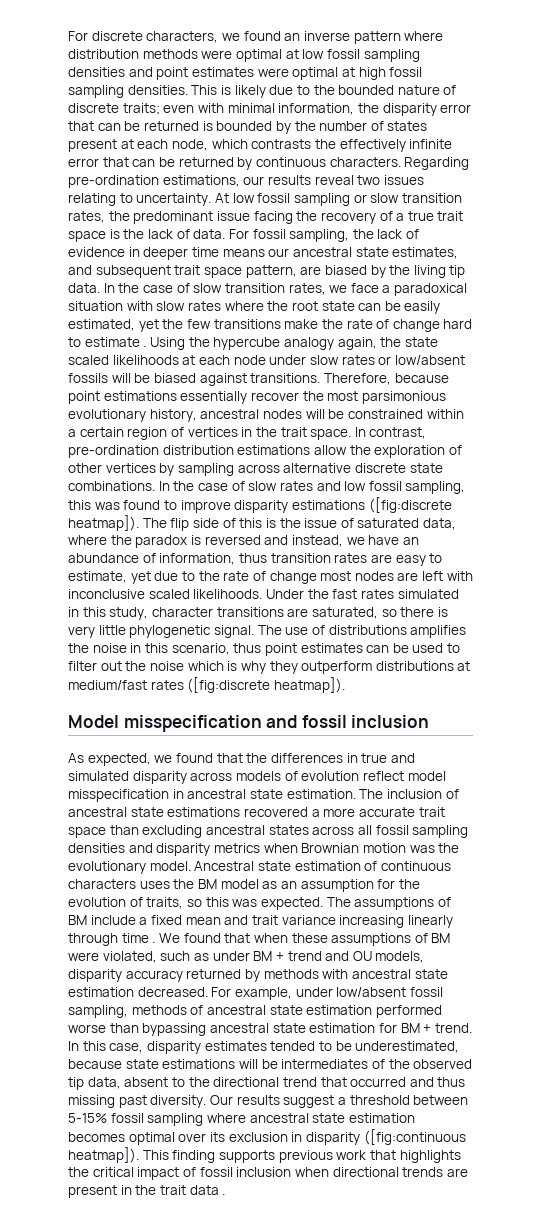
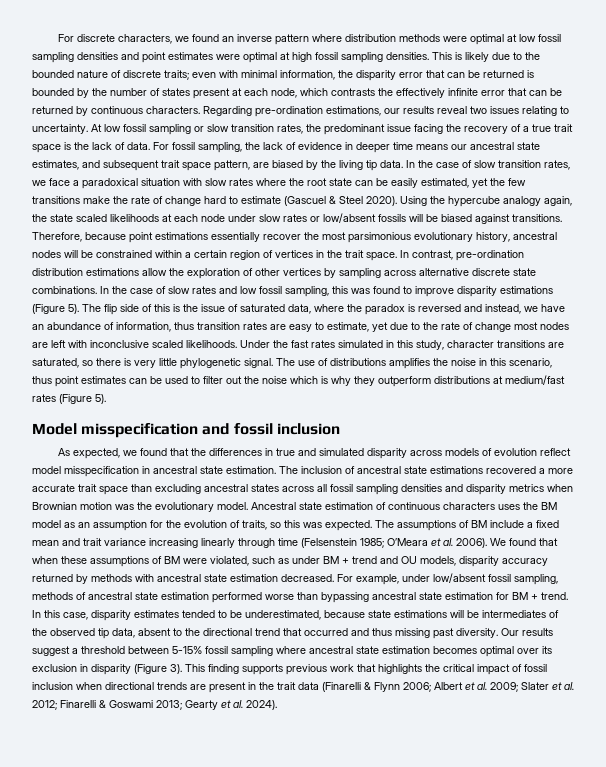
- In the case of slow transition rates, we face a paradoxical situation with slow rates where the root state can be easily estimated, yet the few transitions make the rate of change hard to estimate .
+ In the case of slow transition rates, we face a paradoxical situation with slow rates where the root state can be easily estimated, yet the few transitions make the rate of change hard to estimate (Gascuel & Steel 2020).
- In the case of slow rates and low fossil sampling, this was found to improve disparity estimations ([fig:discrete heatmap]).
+ In the case of slow rates and low fossil sampling, this was found to improve disparity estimations (Figure 5).
- The use of distributions amplifies the noise in this scenario, thus point estimates can be used to filter out the noise which is why they outperform distributions at medium/fast rates ([fig:discrete heatmap]).
+ The use of distributions amplifies the noise in this scenario, thus point estimates can be used to filter out the noise which is why they outperform distributions at medium/fast rates (Figure 5).
- The assumptions of BM include a fixed mean and trait variance increasing linearly through time .
+ The assumptions of BM include a fixed mean and trait variance increasing linearly through time (Felsenstein 1985; O’Meara et al. 2006).
- Our results suggest a threshold between 5-15% fossil sampling where ancestral state estimation becomes optimal over its exclusion in disparity ([fig:continuous heatmap]).
+ Our results suggest a threshold between 5-15% fossil sampling where ancestral state estimation becomes optimal over its exclusion in disparity (Figure 3).
- This finding supports previous work that highlights the critical impact of fossil inclusion when directional trends are present in the trait data .
+ This finding supports previous work that highlights the critical impact of fossil inclusion when directional trends are present in the trait data (Finarelli & Flynn 2006; Albert et al. 2009; Slater et al. 2012; Finarelli & Goswami 2013; Gearty et al. 2024).

